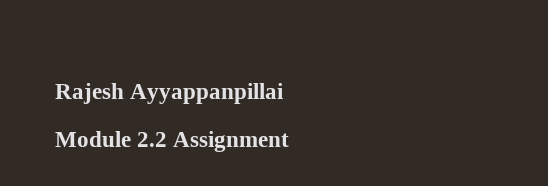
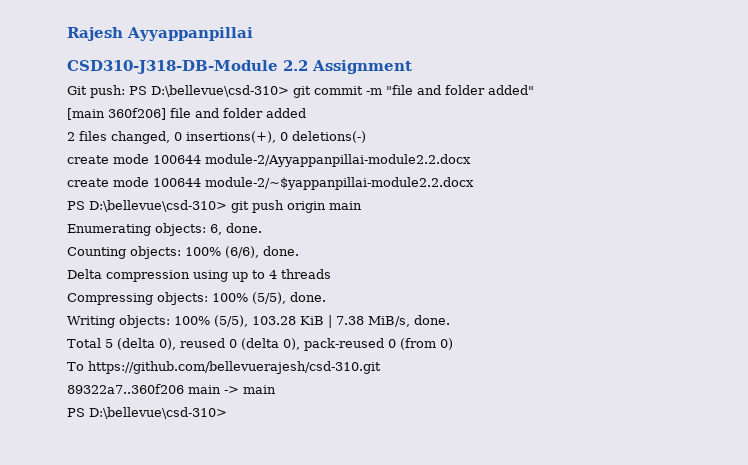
- Module 2.2 Assignment
+ CSD310-J318-DB-Module 2.2 Assignment
+ Git push: PS D:\bellevue\csd-310> git commit -m "file and folder added"
+ [main 360f206] file and folder added
+ 2 files changed, 0 insertions(+), 0 deletions(-)
+ create mode 100644 module-2/Ayyappanpillai-module2.2.docx
+ create mode 100644 module-2/~$yappanpillai-module2.2.docx
+ PS D:\bellevue\csd-310> git push origin main
+ Enumerating objects: 6, done.
+ Counting objects: 100% (6/6), done.
+ Delta compression using up to 4 threads
+ Compressing objects: 100% (5/5), done.
+ Writing objects: 100% (5/5), 103.28 KiB | 7.38 MiB/s, done.
+ Total 5 (delta 0), reused 0 (delta 0), pack-reused 0 (from 0)
+ To https://github.com/bellevuerajesh/csd-310.git
+ 89322a7..360f206 main -> main
+ PS D:\bellevue\csd-310>

